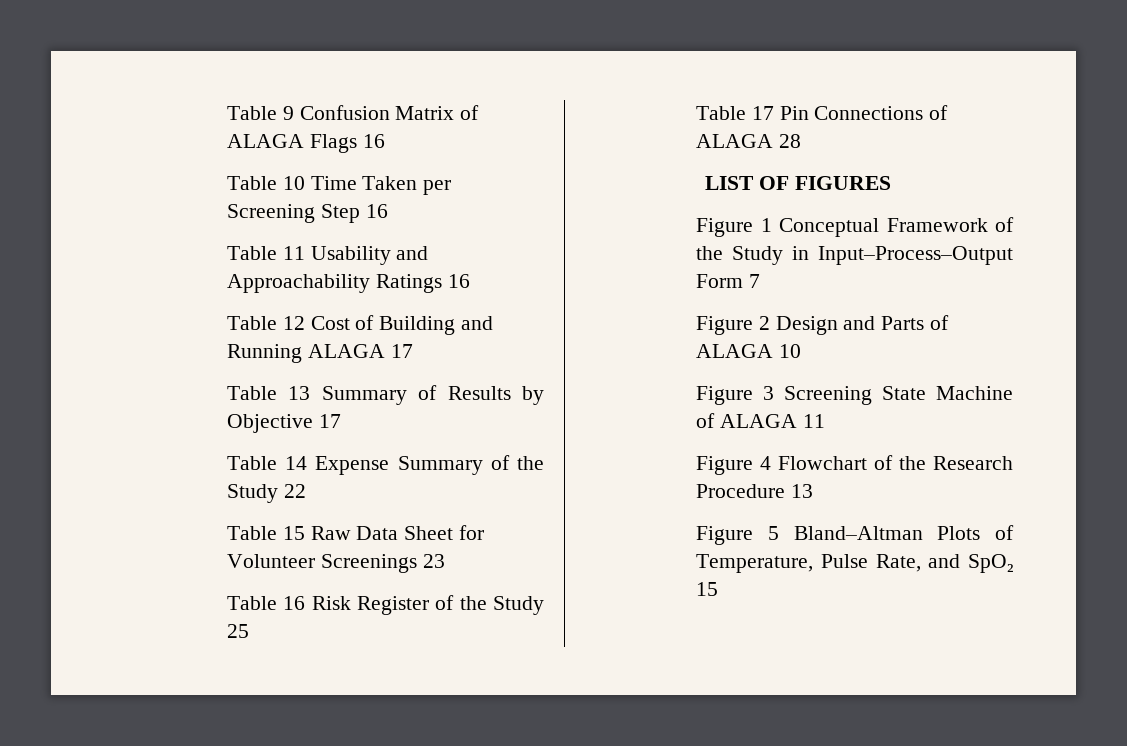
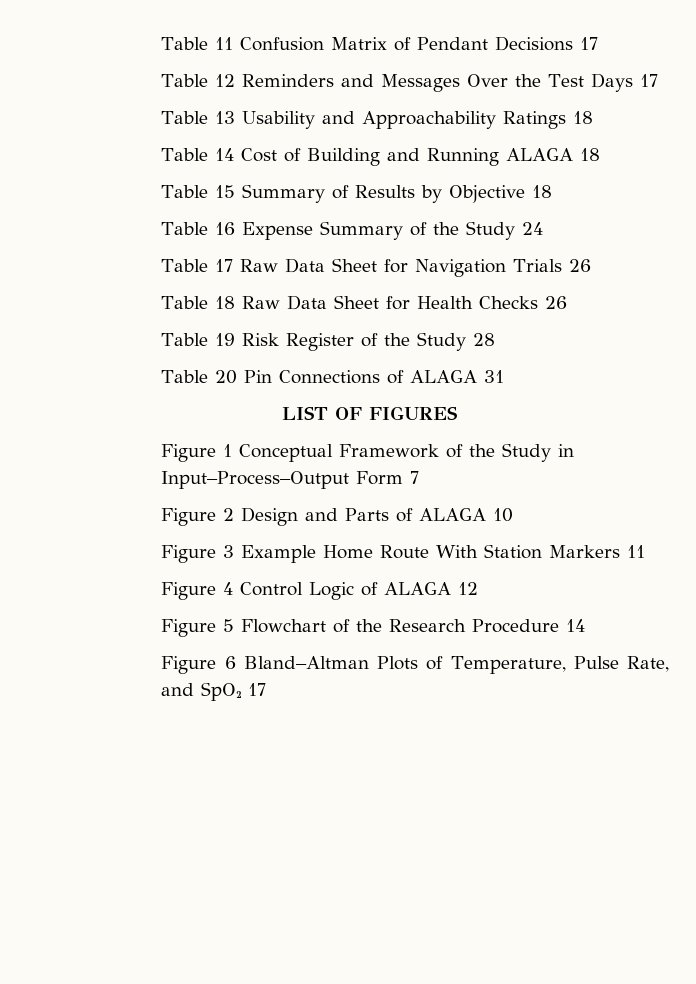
- Table 9 Confusion Matrix of ALAGA Flags 16
- Table 10 Time Taken per Screening Step 16
- Table 11 Usability and Approachability Ratings 16
- Table 12 Cost of Building and Running ALAGA 17
- Table 13 Summary of Results by Objective 17
- Table 14 Expense Summary of the Study 22
- Table 15 Raw Data Sheet for Volunteer Screenings 23
- Table 16 Risk Register of the Study 25
- Table 17 Pin Connections of ALAGA 28
+ Table 11 Confusion Matrix of Pendant Decisions 17
+ Table 12 Reminders and Messages Over the Test Days 17
+ Table 13 Usability and Approachability Ratings 18
+ Table 14 Cost of Building and Running ALAGA 18
+ Table 15 Summary of Results by Objective 18
+ Table 16 Expense Summary of the Study 24
+ Table 17 Raw Data Sheet for Navigation Trials 26
+ Table 18 Raw Data Sheet for Health Checks 26
+ Table 19 Risk Register of the Study 28
+ Table 20 Pin Connections of ALAGA 31
- Figure 3 Screening State Machine of ALAGA 11
- Figure 4 Flowchart of the Research Procedure 13
- Figure 5 Bland–Altman Plots of Temperature, Pulse Rate, and SpO₂ 15
+ Figure 3 Example Home Route With Station Markers 11
+ Figure 4 Control Logic of ALAGA 12
+ Figure 5 Flowchart of the Research Procedure 14
+ Figure 6 Bland–Altman Plots of Temperature, Pulse Rate, and SpO₂ 17

